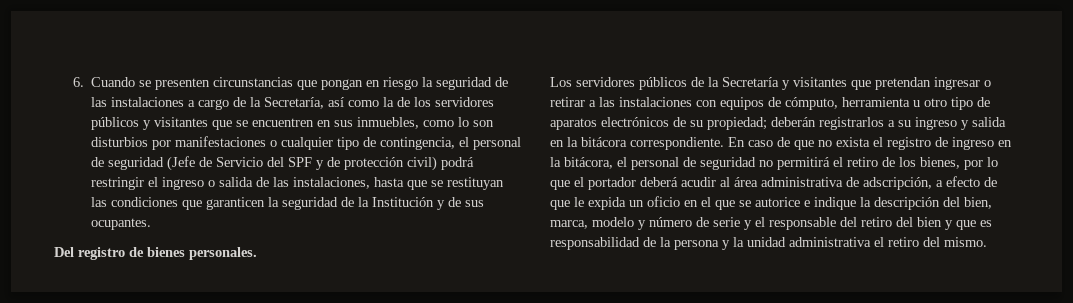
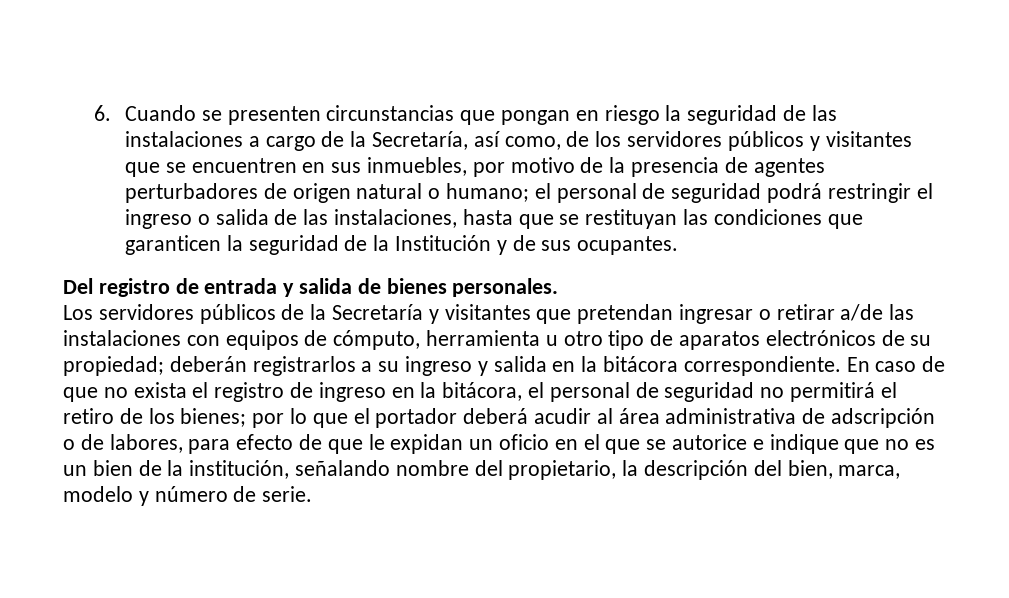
- 6. Cuando se presenten circunstancias que pongan en riesgo la seguridad de las instalaciones a cargo de la Secretaría, así como la de los servidores públicos y visitantes que se encuentren en sus inmuebles, como lo son disturbios por manifestaciones o cualquier tipo de contingencia, el personal de seguridad (Jefe de Servicio del SPF y de protección civil) podrá restringir el ingreso o salida de las instalaciones, hasta que se restituyan las condiciones que garanticen la seguridad de la Institución y de sus ocupantes.
+ 6. Cuando se presenten circunstancias que pongan en riesgo la seguridad de las instalaciones a cargo de la Secretaría, así como, de los servidores públicos y visitantes que se encuentren en sus inmuebles, por motivo de la presencia de agentes perturbadores de origen natural o humano; el personal de seguridad podrá restringir el ingreso o salida de las instalaciones, hasta que se restituyan las condiciones que garanticen la seguridad de la Institución y de sus ocupantes.
- Del registro de bienes personales.
+ Del registro de entrada y salida de bienes personales.
- Los servidores públicos de la Secretaría y visitantes que pretendan ingresar o retirar a las instalaciones con equipos de cómputo, herramienta u otro tipo de aparatos electrónicos de su propiedad; deberán registrarlos a su ingreso y salida en la bitácora correspondiente.
+ Los servidores públicos de la Secretaría y visitantes que pretendan ingresar o retirar a/de las instalaciones con equipos de cómputo, herramienta u otro tipo de aparatos electrónicos de su propiedad; deberán registrarlos a su ingreso y salida en la bitácora correspondiente.
- En caso de que no exista el registro de ingreso en la bitácora, el personal de seguridad no permitirá el retiro de los bienes, por lo que el portador deberá acudir al área administrativa de adscripción, a efecto de que le expida un oficio en el que se autorice e indique la descripción del bien, marca, modelo y número de serie y el responsable del retiro del bien y que es responsabilidad de la persona y la unidad administrativa el retiro del mismo.
+ En caso de que no exista el registro de ingreso en la bitácora, el personal de seguridad no permitirá el retiro de los bienes; por lo que el portador deberá acudir al área administrativa de adscripción o de labores, para efecto de que le expidan un oficio en el que se autorice e indique que no es un bien de la institución, señalando nombre del propietario, la descripción del bien, marca, modelo y número de serie.

